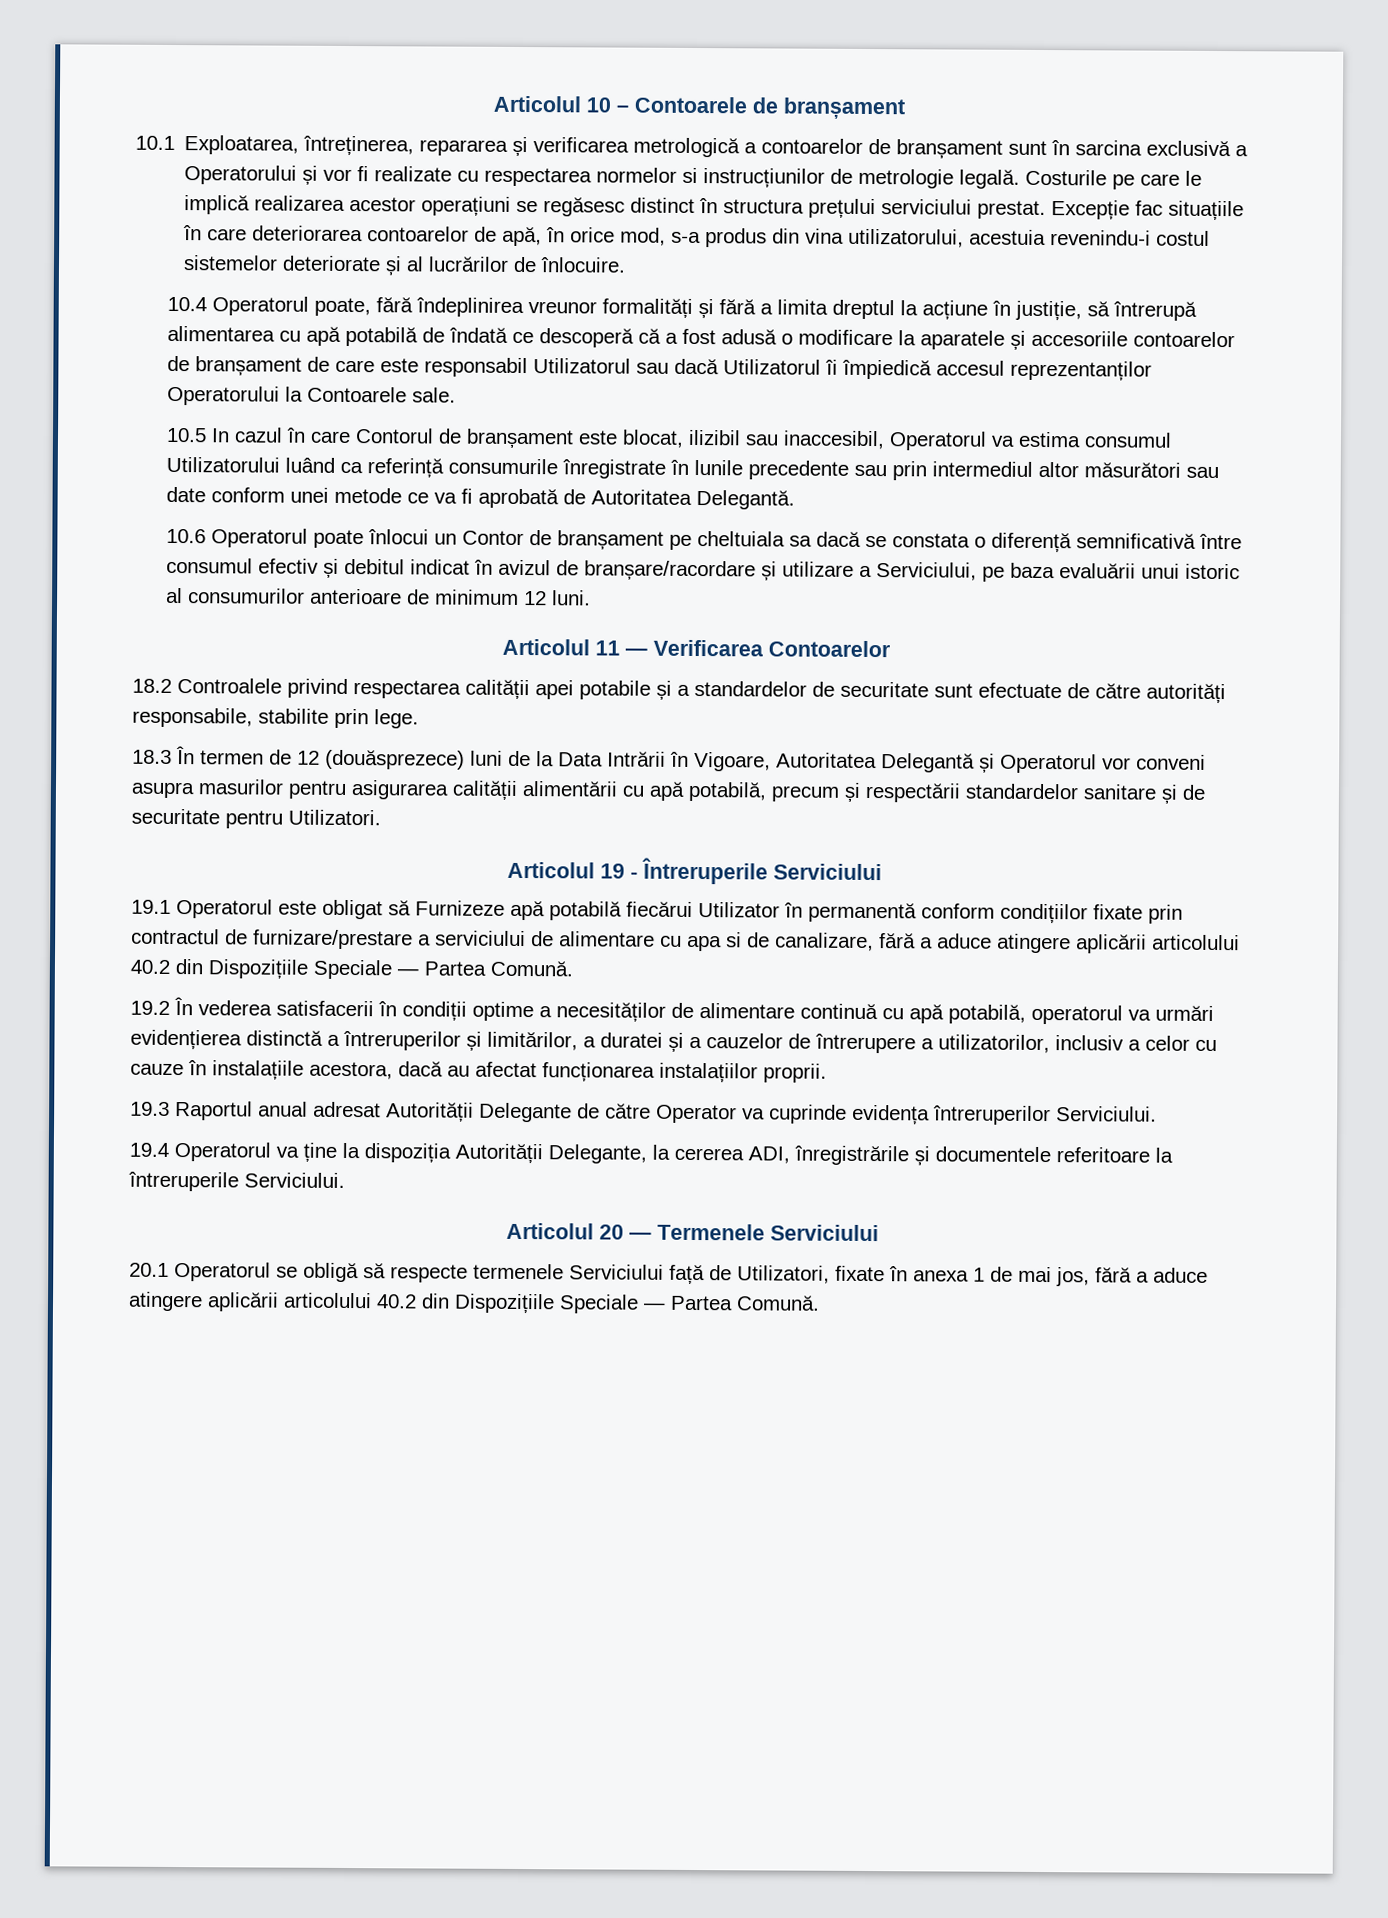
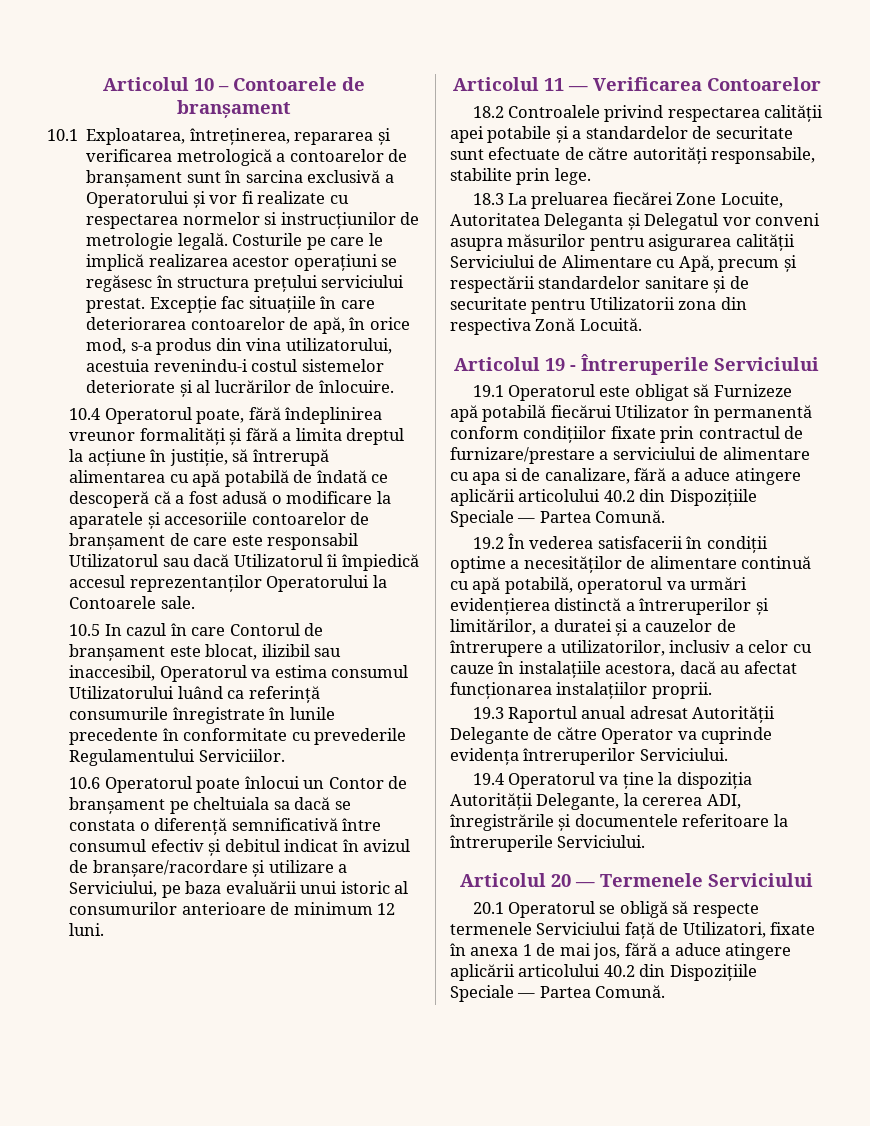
- Costurile pe care le implică realizarea acestor operațiuni se regăsesc distinct în structura prețului serviciului prestat.
+ Costurile pe care le implică realizarea acestor operațiuni se regăsesc în structura prețului serviciului prestat.
- 10.5 In cazul în care Contorul de branșament este blocat, ilizibil sau inaccesibil, Operatorul va estima consumul Utilizatorului luând ca referință consumurile înregistrate în lunile precedente sau prin intermediul altor măsurători sau date conform unei metode ce va fi aprobată de Autoritatea Delegantă.
+ 10.5 In cazul în care Contorul de branșament este blocat, ilizibil sau inaccesibil, Operatorul va estima consumul Utilizatorului luând ca referință consumurile înregistrate în lunile precedente în conformitate cu prevederile Regulamentului Serviciilor.
- 18.3 În termen de 12 (douăsprezece) luni de la Data Intrării în Vigoare, Autoritatea Delegantă și Operatorul vor conveni asupra masurilor pentru asigurarea calității alimentării cu apă potabilă, precum și respectării standardelor sanitare și de securitate pentru Utilizatori.
+ 18.3 La preluarea fiecărei Zone Locuite, Autoritatea Deleganta și Delegatul vor conveni asupra măsurilor pentru asigurarea calității Serviciului de Alimentare cu Apă, precum și respectării standardelor sanitare și de securitate pentru Utilizatorii zona din respectiva Zonă Locuită.

